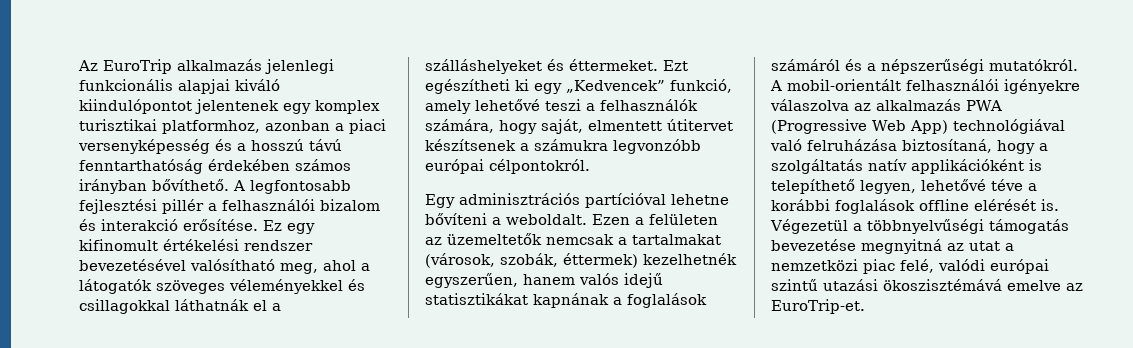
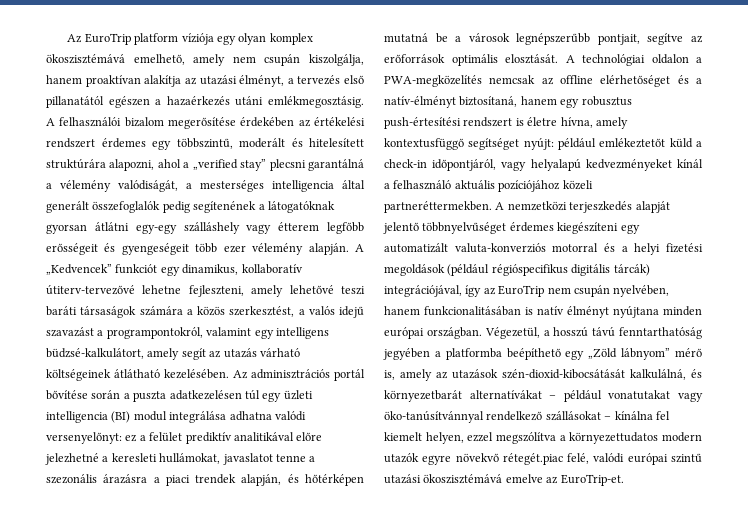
- Az EuroTrip alkalmazás jelenlegi funkcionális alapjai kiváló kiindulópontot jelentenek egy komplex turisztikai platformhoz, azonban a piaci versenyképesség és a hosszú távú fenntarthatóság érdekében számos irányban bővíthető. A legfontosabb fejlesztési pillér a felhasználói bizalom és interakció erősítése. Ez egy kifinomult értékelési rendszer bevezetésével valósítható meg, ahol a látogatók szöveges véleményekkel és csillagokkal láthatnák el a szálláshelyeket és éttermeket. Ezt egészítheti ki egy „Kedvencek” funkció, amely lehetővé teszi a felhasználók számára, hogy saját, elmentett útitervet készítsenek a számukra legvonzóbb európai célpontokról.
- Egy adminisztrációs partícióval lehetne bővíteni a weboldalt. Ezen a felületen az üzemeltetők nemcsak a tartalmakat (városok, szobák, éttermek) kezelhetnék egyszerűen, hanem valós idejű statisztikákat kapnának a foglalások számáról és a népszerűségi mutatókról. A mobil-orientált felhasználói igényekre válaszolva az alkalmazás PWA (Progressive Web App) technológiával való felruházása biztosítaná, hogy a szolgáltatás natív applikációként is telepíthető legyen, lehetővé téve a korábbi foglalások offline elérését is. Végezetül a többnyelvűségi támogatás bevezetése megnyitná az utat a nemzetközi piac felé, valódi európai szintű utazási ökoszisztémává emelve az EuroTrip-et.
+ Az EuroTrip platform víziója egy olyan komplex ökoszisztémává emelhető, amely nem csupán kiszolgálja, hanem proaktívan alakítja az utazási élményt, a tervezés első pillanatától egészen a hazaérkezés utáni emlékmegosztásig. A felhasználói bizalom megerősítése érdekében az értékelési rendszert érdemes egy többszintű, moderált és hitelesített struktúrára alapozni, ahol a „verified stay” plecsni garantálná a vélemény valódiságát, a mesterséges intelligencia által generált összefoglalók pedig segítenének a látogatóknak gyorsan átlátni egy-egy szálláshely vagy étterem legfőbb erősségeit és gyengeségeit több ezer vélemény alapján. A „Kedvencek” funkciót egy dinamikus, kollaboratív útiterv-tervezővé lehetne fejleszteni, amely lehetővé teszi baráti társaságok számára a közös szerkesztést, a valós idejű szavazást a programpontokról, valamint egy intelligens büdzsé-kalkulátort, amely segít az utazás várható költségeinek átlátható kezelésében. Az adminisztrációs portál bővítése során a puszta adatkezelésen túl egy üzleti intelligencia (BI) modul integrálása adhatna valódi versenyelőnyt: ez a felület prediktív analitikával előre jelezhetné a keresleti hullámokat, javaslatot tenne a szezonális árazásra a piaci trendek alapján, és hőtérképen mutatná be a városok legnépszerűbb pontjait, segítve az erőforrások optimális elosztását. A technológiai oldalon a PWA-megközelítés nemcsak az offline elérhetőséget és a natív-élményt biztosítaná, hanem egy robusztus push-értesítési rendszert is életre hívna, amely kontextusfüggő segítséget nyújt: például emlékeztetőt küld a check-in időpontjáról, vagy helyalapú kedvezményeket kínál a felhasználó aktuális pozíciójához közeli partneréttermekben. A nemzetközi terjeszkedés alapját jelentő többnyelvűséget érdemes kiegészíteni egy automatizált valuta-konverziós motorral és a helyi fizetési megoldások (például régióspecifikus digitális tárcák) integrációjával, így az EuroTrip nem csupán nyelvében, hanem funkcionalitásában is natív élményt nyújtana minden európai országban. Végezetül, a hosszú távú fenntarthatóság jegyében a platformba beépíthető egy „Zöld lábnyom” mérő is, amely az utazások szén-dioxid-kibocsátását kalkulálná, és környezetbarát alternatívákat – például vonatutakat vagy öko-tanúsítvánnyal rendelkező szállásokat – kínálna fel kiemelt helyen, ezzel megszólítva a környezettudatos modern utazók egyre növekvő rétegét.piac felé, valódi európai szintű utazási ökoszisztémává emelve az EuroTrip-et.

